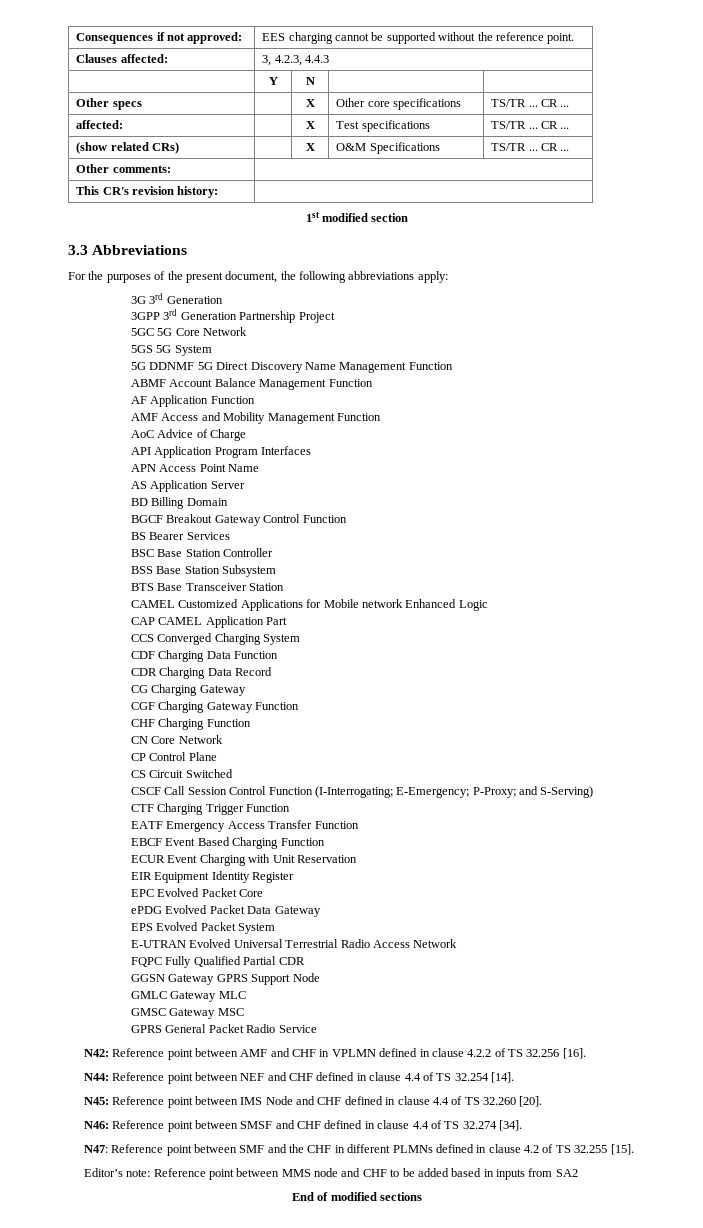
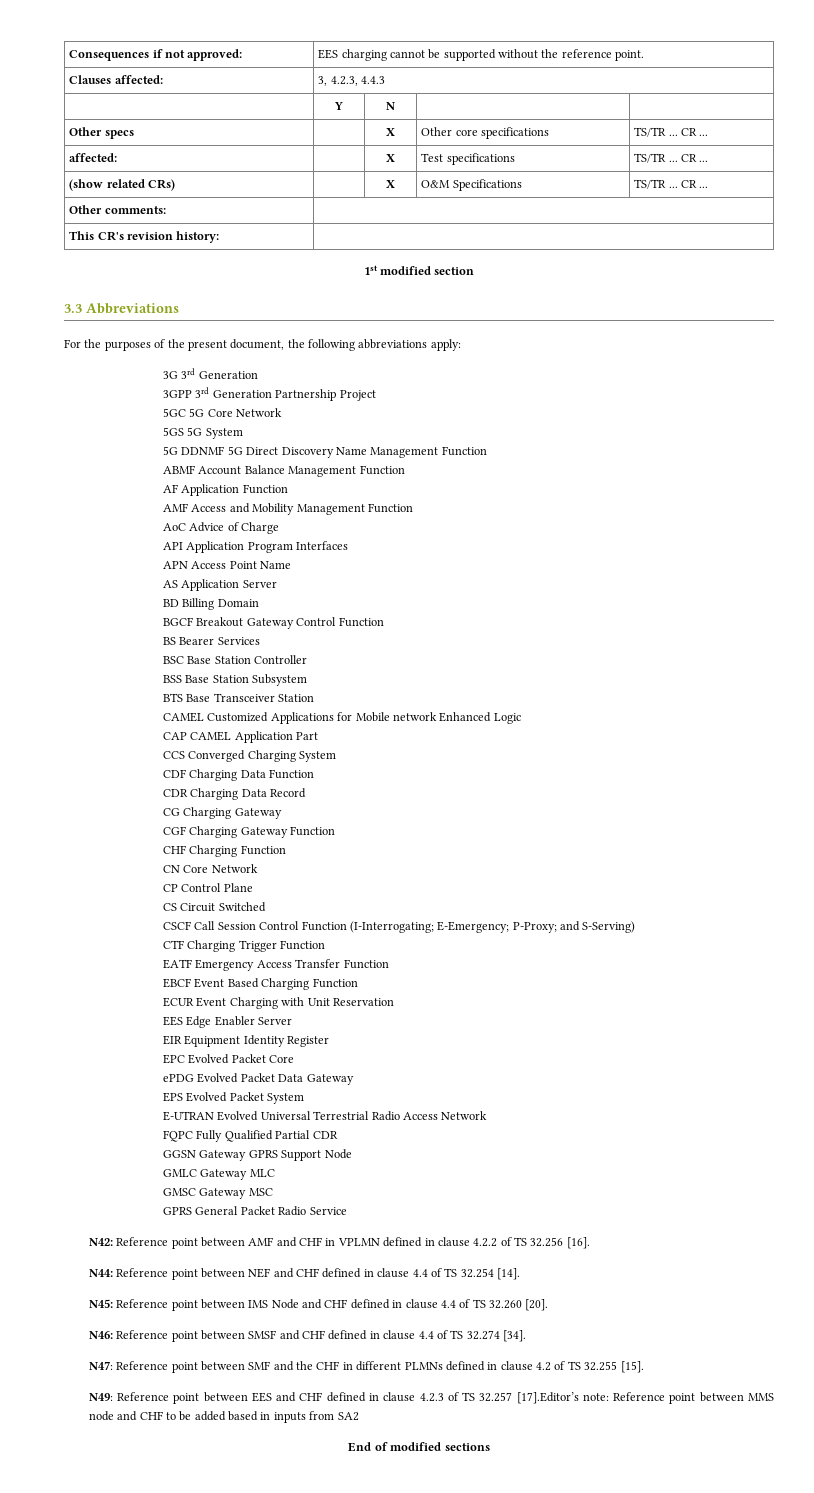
+ EES Edge Enabler Server
- Editor’s note: Reference point between MMS node and CHF to be added based in inputs from SA2
+ N49: Reference point between EES and CHF defined in clause 4.2.3 of TS 32.257 [17].Editor’s note: Reference point between MMS node and CHF to be added based in inputs from SA2

